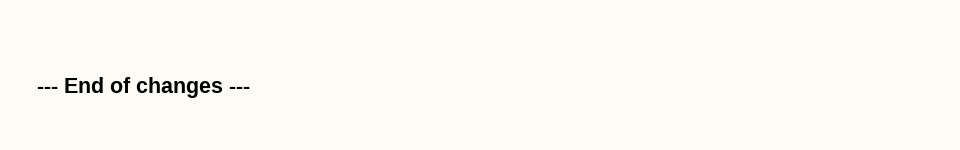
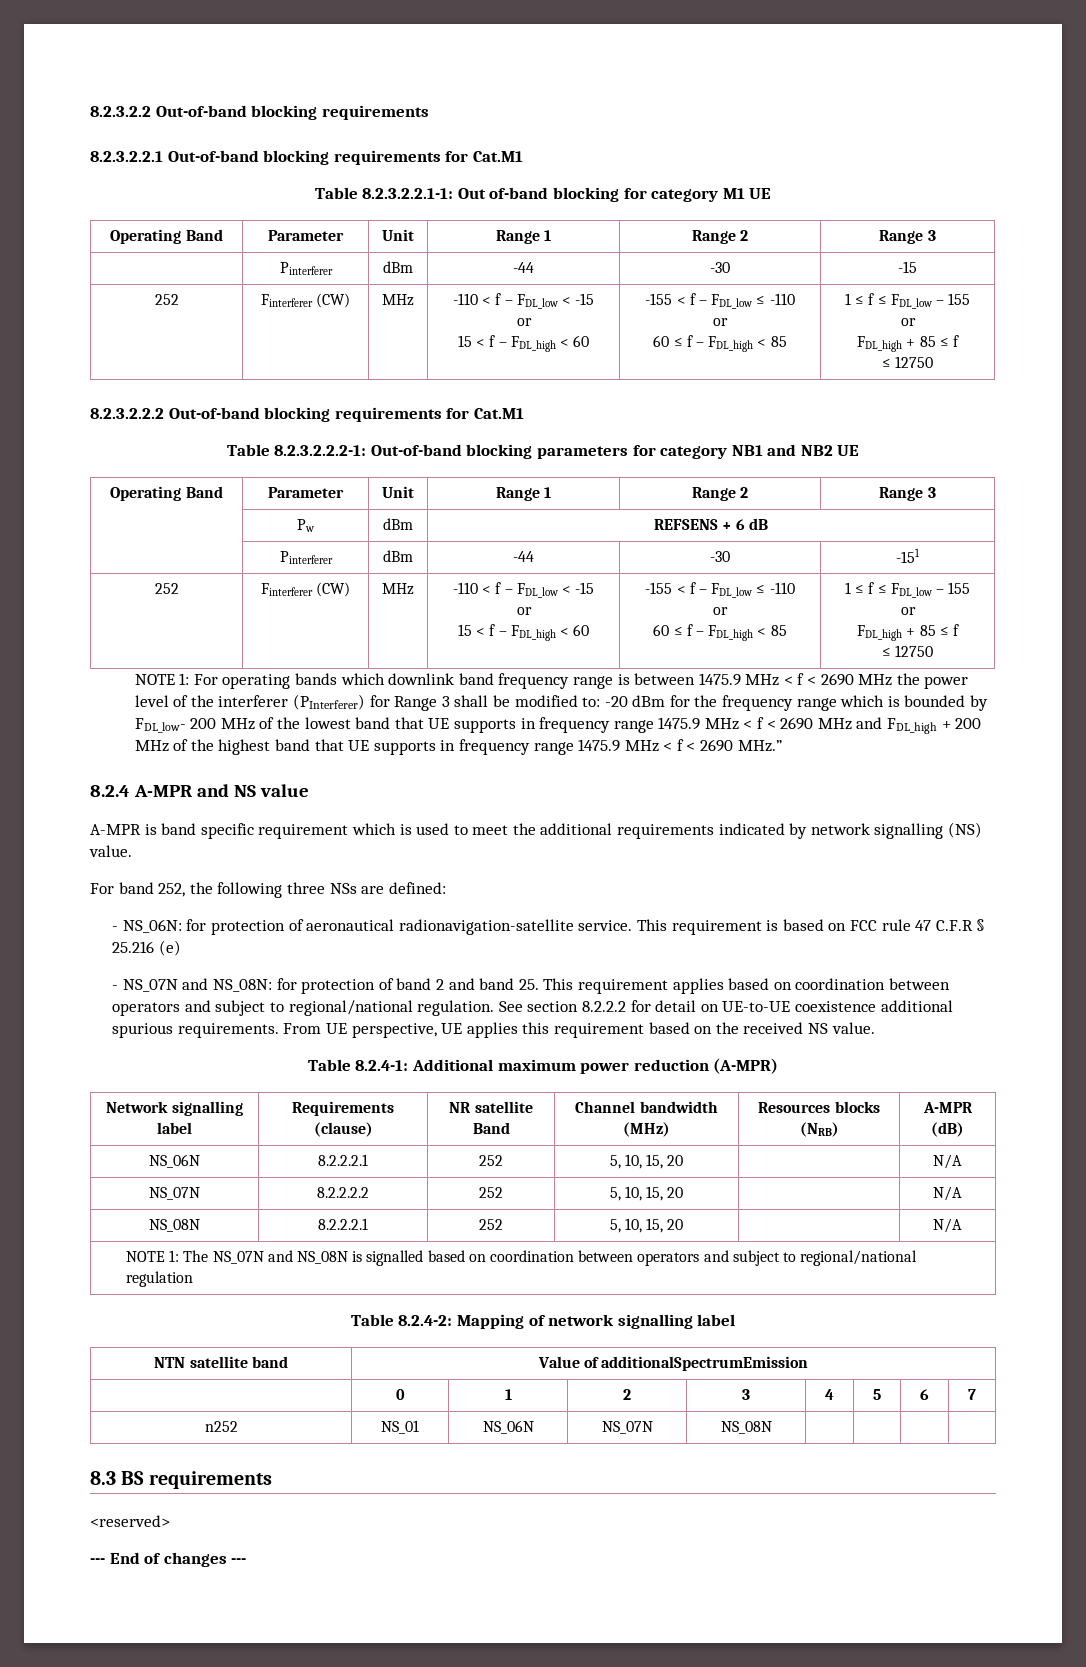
+ 8.2.3.2.2 Out-of-band blocking requirements
+ 8.2.3.2.2.1 Out-of-band blocking requirements for Cat.M1
+ Table 8.2.3.2.2.1-1: Out of-band blocking for category M1 UE
+ Operating Band | Parameter | Unit | Range 1 | Range 2 | Range 3
+ | Pinterferer | dBm | -44 | -30 | -15
+ 252 | Finterferer (CW) | MHz | -110 < f – FDL_low < -15
+ or
+ 15 < f – FDL_high < 60 | -155 < f – FDL_low ≤ -110
+ or
+ 60 ≤ f – FDL_high < 85 | 1 ≤ f ≤ FDL_low – 155
+ or
+ FDL_high + 85 ≤ f
+ ≤ 12750
+ 8.2.3.2.2.2 Out-of-band blocking requirements for Cat.M1
+ Table 8.2.3.2.2.2-1: Out-of-band blocking parameters for category NB1 and NB2 UE
+ Operating Band | Parameter | Unit | Range 1 | Range 2 | Range 3
+ | Pw | dBm | REFSENS + 6 dB
+ | Pinterferer | dBm | -44 | -30 | -151
+ 252 | Finterferer (CW) | MHz | -110 < f – FDL_low < -15
+ or
+ 15 < f – FDL_high < 60 | -155 < f – FDL_low ≤ -110
+ or
+ 60 ≤ f – FDL_high < 85 | 1 ≤ f ≤ FDL_low – 155
+ or
+ FDL_high + 85 ≤ f
+ ≤ 12750
+ NOTE 1: For operating bands which downlink band frequency range is between 1475.9 MHz < f < 2690 MHz the power level of the interferer (PInterferer) for Range 3 shall be modified to: -20 dBm for the frequency range which is bounded by FDL_low- 200 MHz of the lowest band that UE supports in frequency range 1475.9 MHz < f < 2690 MHz and FDL_high + 200 MHz of the highest band that UE supports in frequency range 1475.9 MHz < f < 2690 MHz.”
+ 8.2.4 A-MPR and NS value
+ A-MPR is band specific requirement which is used to meet the additional requirements indicated by network signalling (NS) value.
+ For band 252, the following three NSs are defined:
+ - NS_06N: for protection of aeronautical radionavigation-satellite service. This requirement is based on FCC rule 47 C.F.R § 25.216 (e)
+ - NS_07N and NS_08N: for protection of band 2 and band 25. This requirement applies based on coordination between operators and subject to regional/national regulation. See section 8.2.2.2 for detail on UE-to-UE coexistence additional spurious requirements. From UE perspective, UE applies this requirement based on the received NS value.
+ Table 8.2.4-1: Additional maximum power reduction (A-MPR)
+ Network signalling label | Requirements (clause) | NR satellite Band | Channel bandwidth (MHz) | Resources blocks (NRB) | A-MPR (dB)
+ NS_06N | 8.2.2.2.1 | 252 | 5, 10, 15, 20 | | N/A
+ NS_07N | 8.2.2.2.2 | 252 | 5, 10, 15, 20 | | N/A
+ NS_08N | 8.2.2.2.1 | 252 | 5, 10, 15, 20 | | N/A
+ NOTE 1: The NS_07N and NS_08N is signalled based on coordination between operators and subject to regional/national regulation
+ Table 8.2.4-2: Mapping of network signalling label
+ NTN satellite band | Value of additionalSpectrumEmission
+ | 0 | 1 | 2 | 3 | 4 | 5 | 6 | 7
+ n252 | NS_01 | NS_06N | NS_07N | NS_08N | | | |
+ 8.3 BS requirements
+ <reserved>

